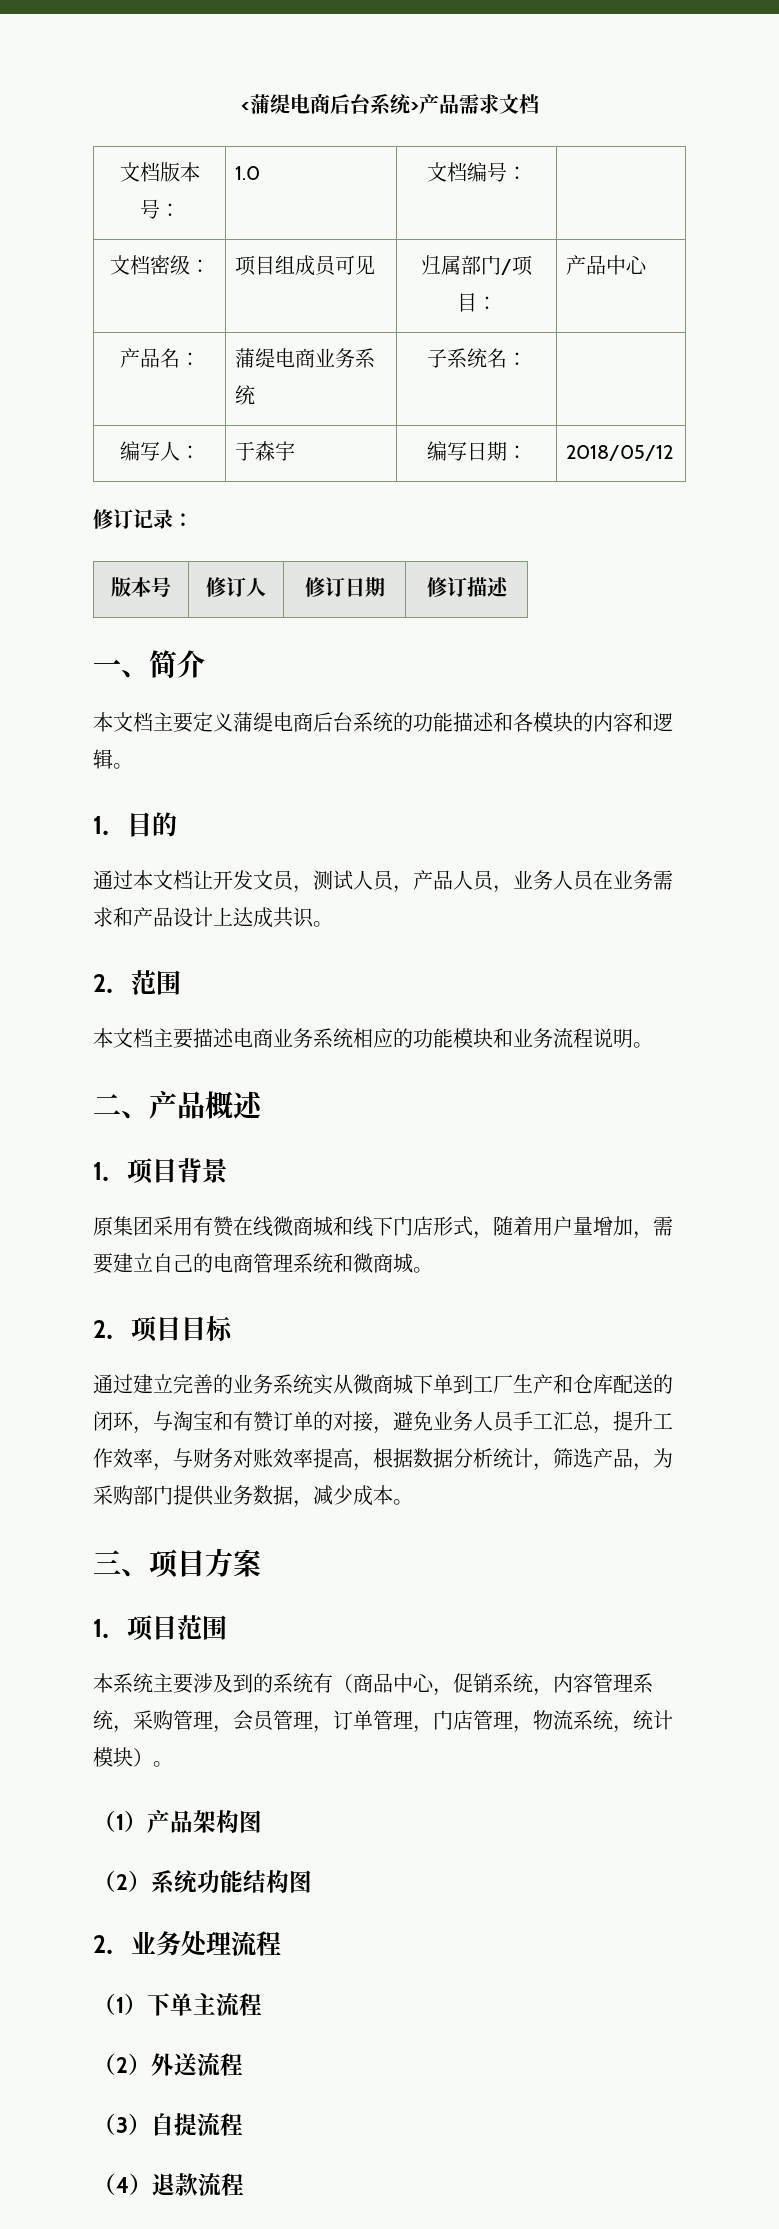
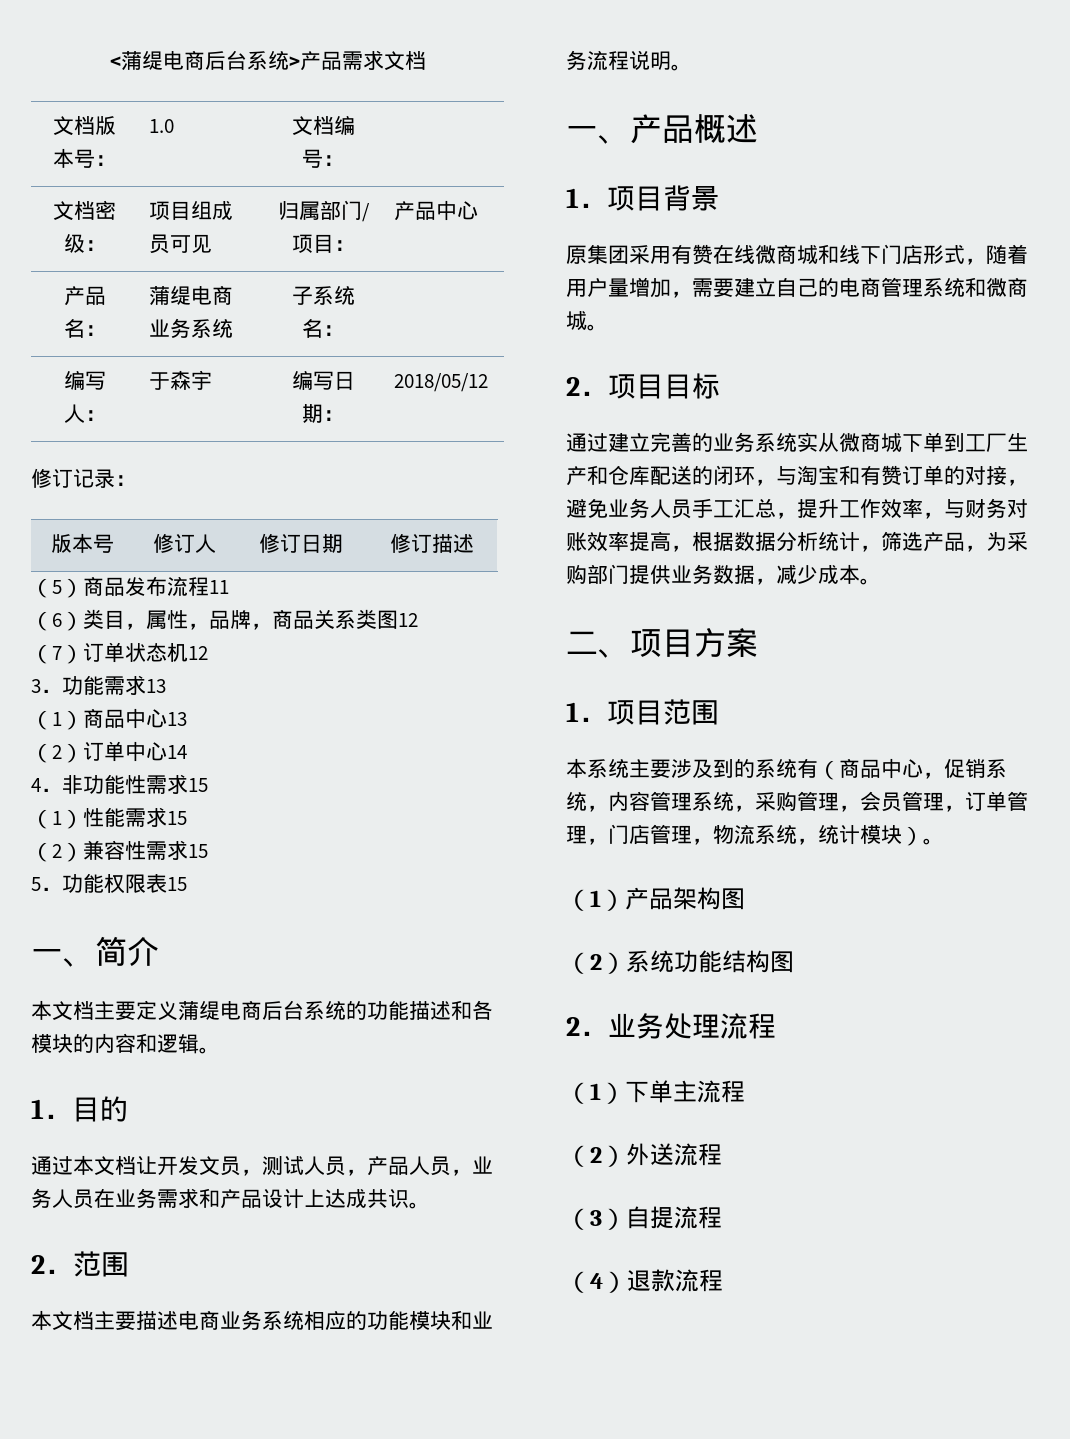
+ （5）商品发布流程11
+ （6）类目，属性，品牌，商品关系类图12
+ （7）订单状态机12
+ 3．功能需求13
+ （1）商品中心13
+ （2）订单中心14
+ 4．非功能性需求15
+ （1）性能需求15
+ （2）兼容性需求15
+ 5．功能权限表15
- 二、产品概述
+ 一、产品概述
- 三、项目方案
+ 二、项目方案

